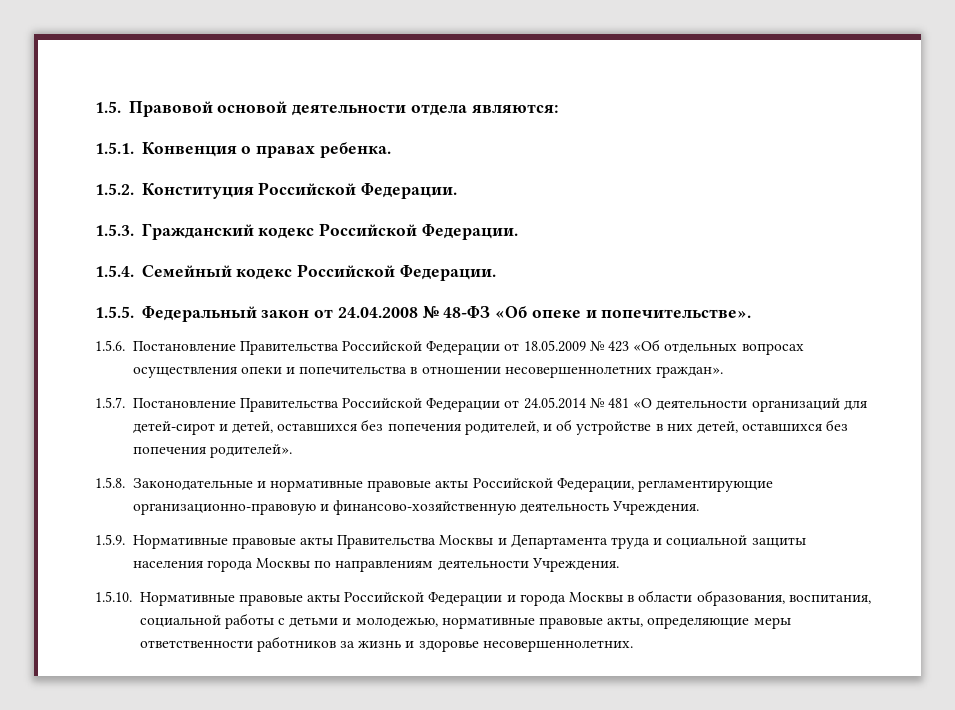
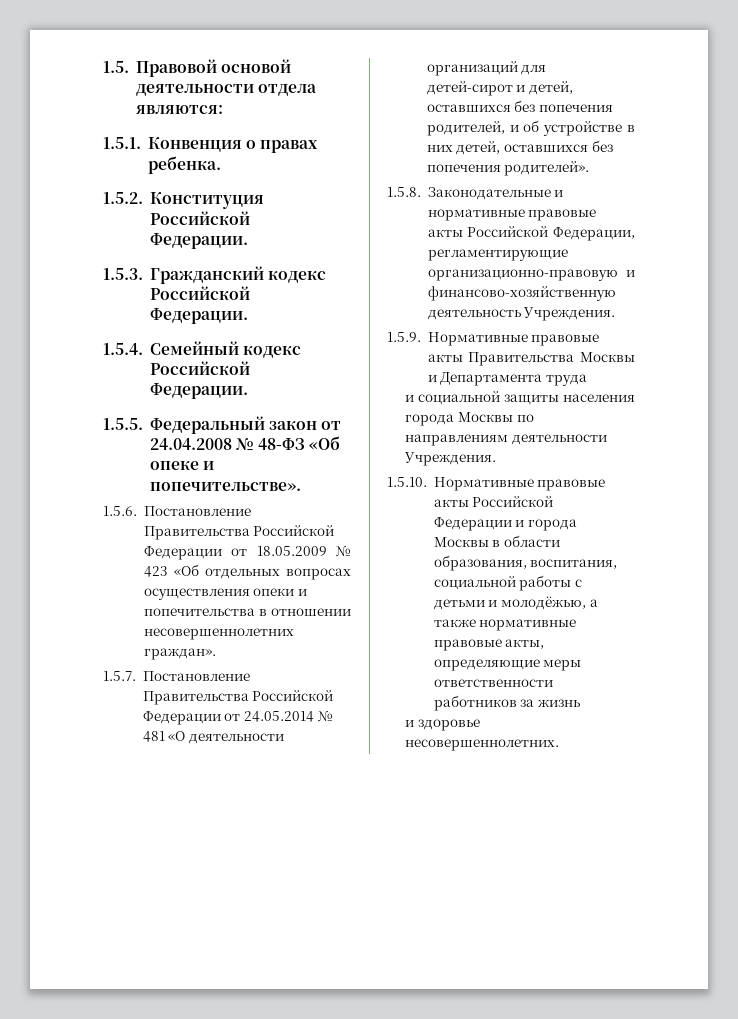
- 1.5.9. Нормативные правовые акты Правительства Москвы и Департамента труда и социальной защиты населения города Москвы по направлениям деятельности Учреждения.
+ 1.5.9. Нормативные правовые акты Правительства Москвы и Департамента труда
+ и социальной защиты населения города Москвы по направлениям деятельности Учреждения.
- 1.5.10. Нормативные правовые акты Российской Федерации и города Москвы в области образования, воспитания, социальной работы с детьми и молодежью, нормативные правовые акты, определяющие меры ответственности работников за жизнь и здоровье несовершеннолетних.
+ 1.5.10. Нормативные правовые акты Российской Федерации и города Москвы в области образования, воспитания, социальной работы с детьми и молодёжью, а также нормативные правовые акты, определяющие меры ответственности работников за жизнь
+ и здоровье несовершеннолетних.

